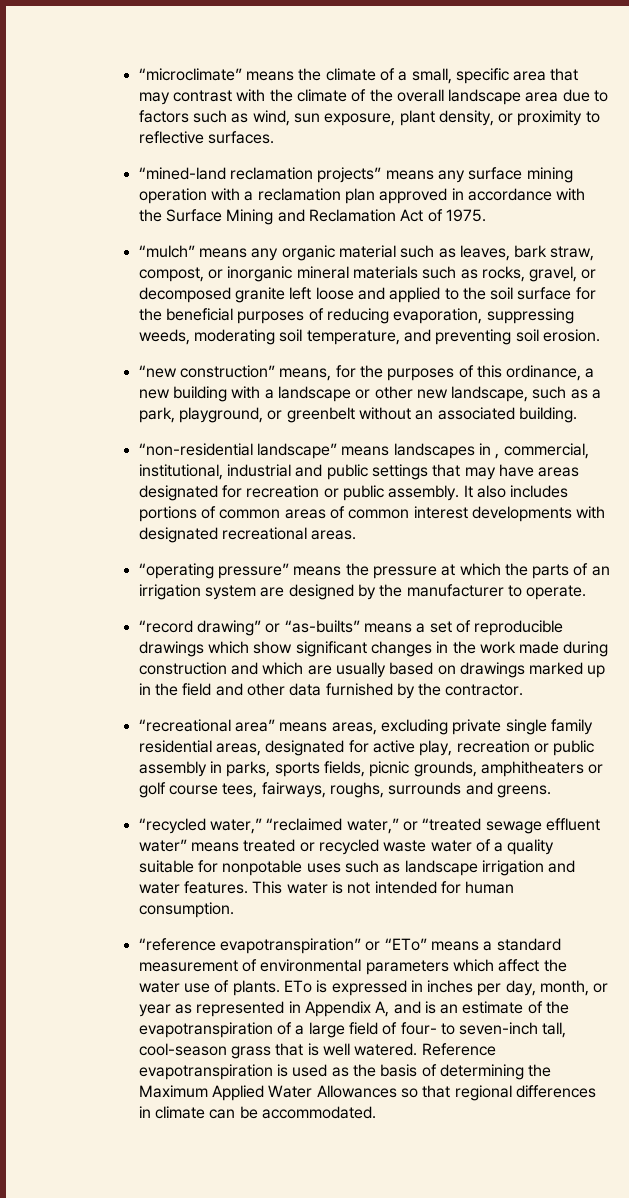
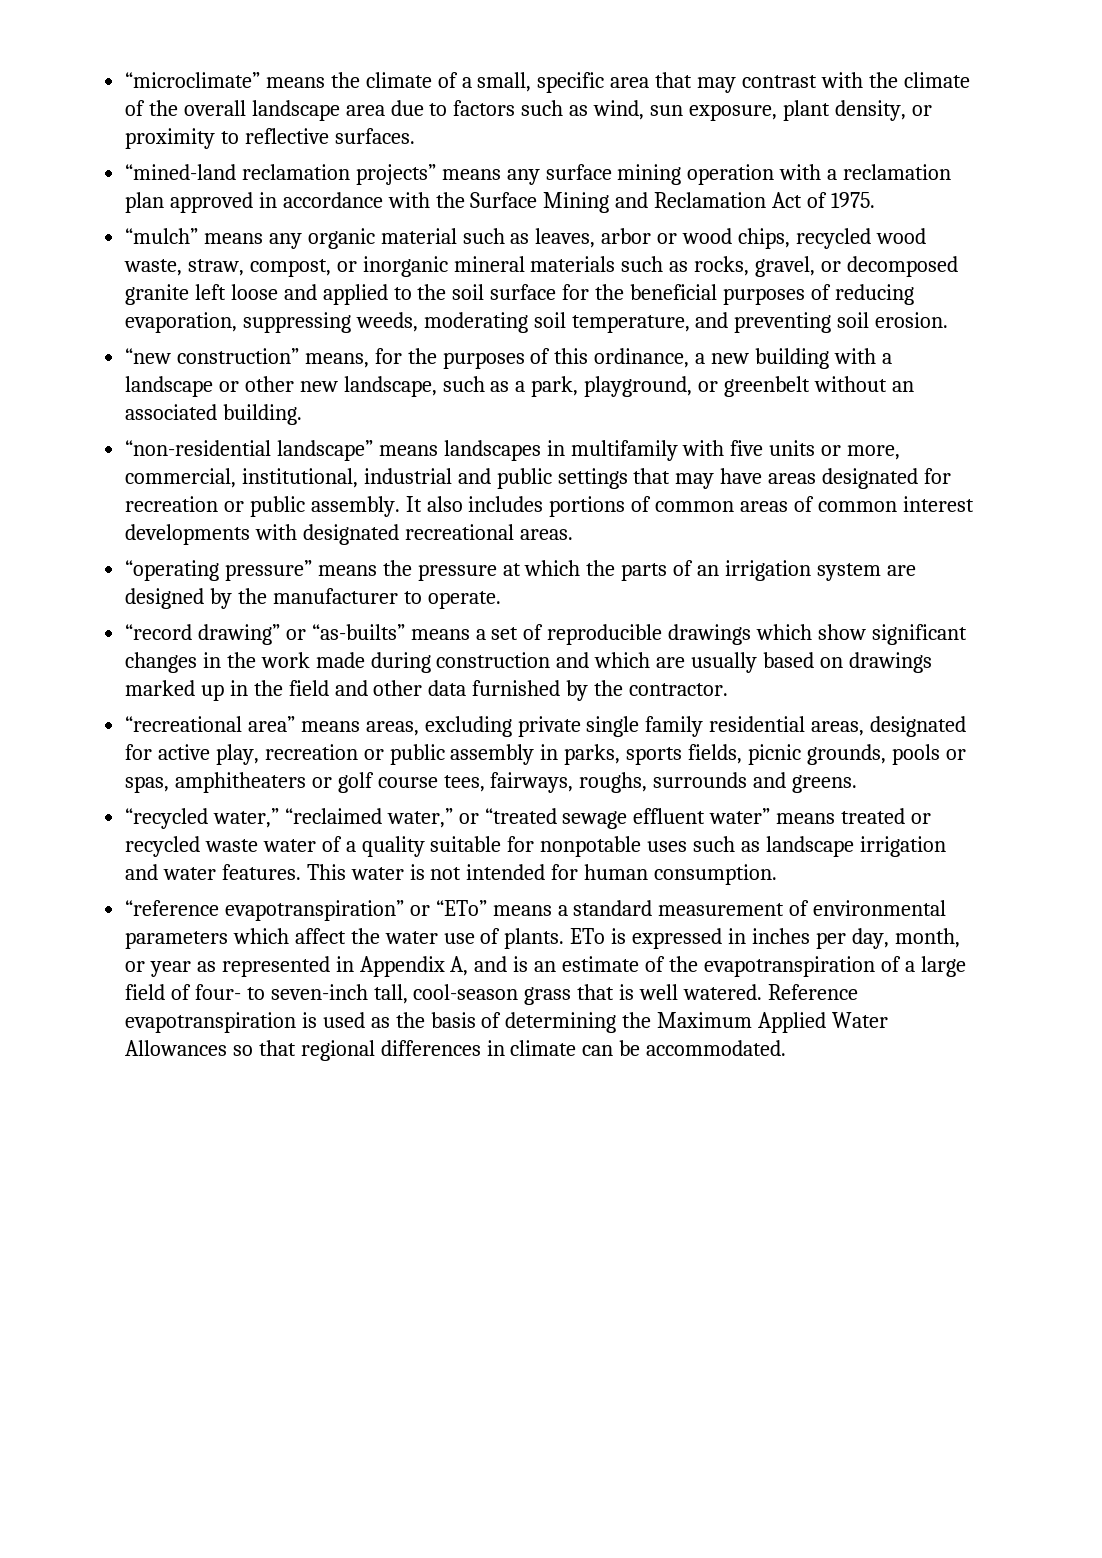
- “mulch” means any organic material such as leaves, bark straw, compost, or inorganic mineral materials such as rocks, gravel, or decomposed granite left loose and applied to the soil surface for the beneficial purposes of reducing evaporation, suppressing weeds, moderating soil temperature, and preventing soil erosion.
+ “mulch” means any organic material such as leaves, arbor or wood chips, recycled wood waste, straw, compost, or inorganic mineral materials such as rocks, gravel, or decomposed granite left loose and applied to the soil surface for the beneficial purposes of reducing evaporation, suppressing weeds, moderating soil temperature, and preventing soil erosion.
- “non-residential landscape” means landscapes in , commercial, institutional, industrial and public settings that may have areas designated for recreation or public assembly.
+ “non-residential landscape” means landscapes in multifamily with five units or more, commercial, institutional, industrial and public settings that may have areas designated for recreation or public assembly.
- “recreational area” means areas, excluding private single family residential areas, designated for active play, recreation or public assembly in parks, sports fields, picnic grounds, amphitheaters or golf course tees, fairways, roughs, surrounds and greens.
+ “recreational area” means areas, excluding private single family residential areas, designated for active play, recreation or public assembly in parks, sports fields, picnic grounds, pools or spas, amphitheaters or golf course tees, fairways, roughs, surrounds and greens.

